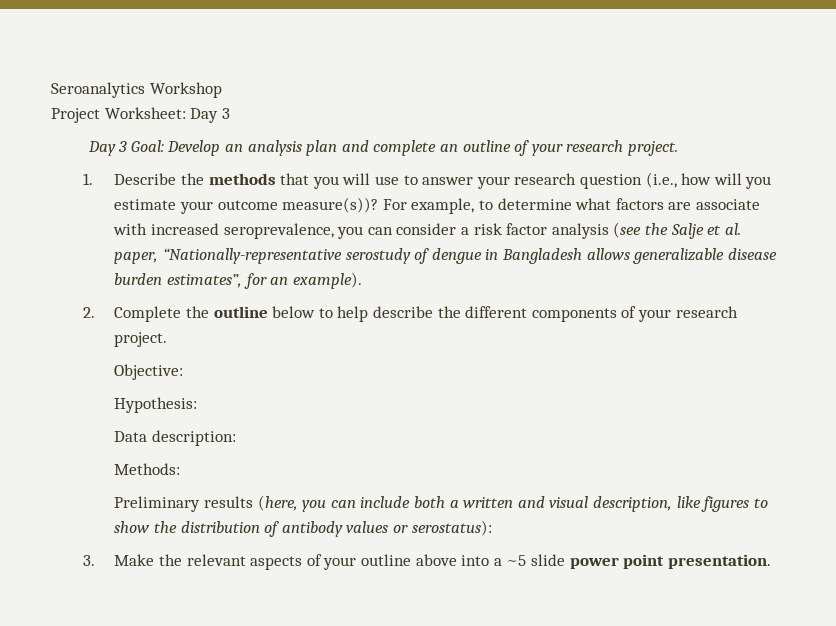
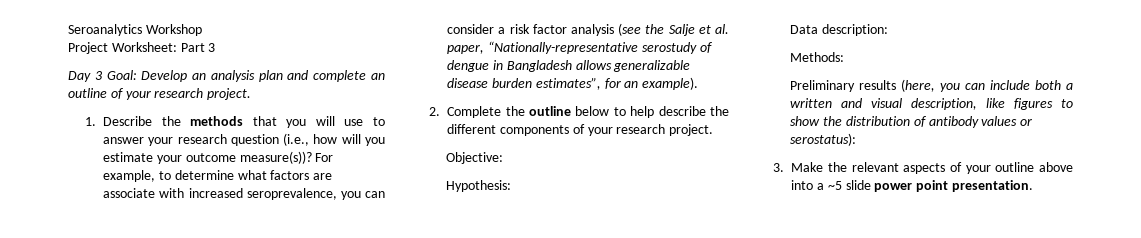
- Project Worksheet: Day 3
+ Project Worksheet: Part 3

